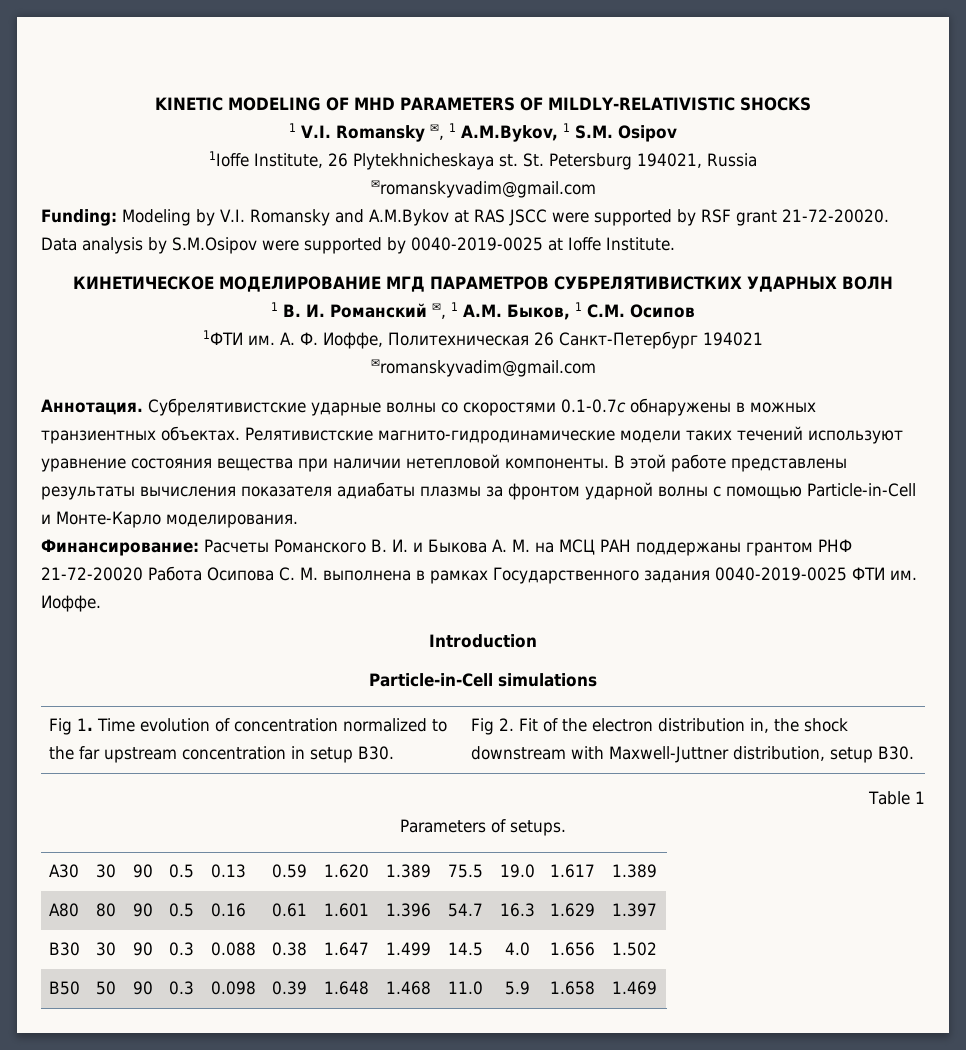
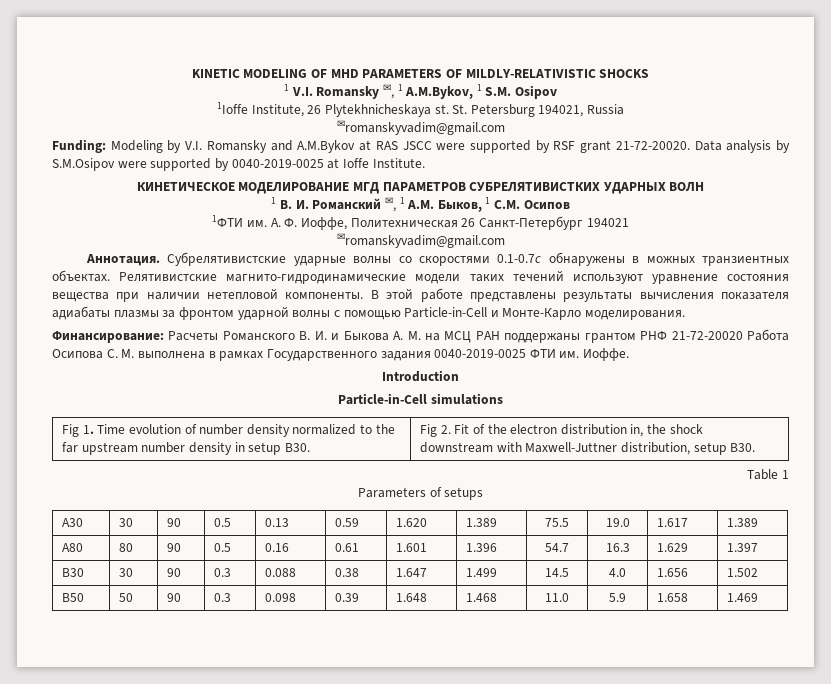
- Fig 1. Time evolution of concentration normalized to the far upstream concentration in setup B30. | Fig 2. Fit of the electron distribution in, the shock downstream with Maxwell-Juttner distribution, setup B30.
+ Fig 1. Time evolution of number density normalized to the far upstream number density in setup B30. | Fig 2. Fit of the electron distribution in, the shock downstream with Maxwell-Juttner distribution, setup B30.
- Parameters of setups.
+ Parameters of setups

